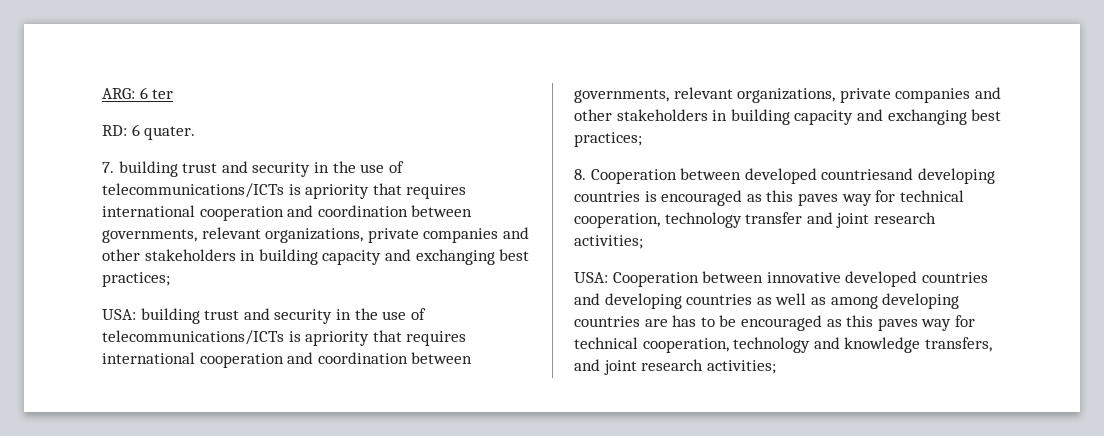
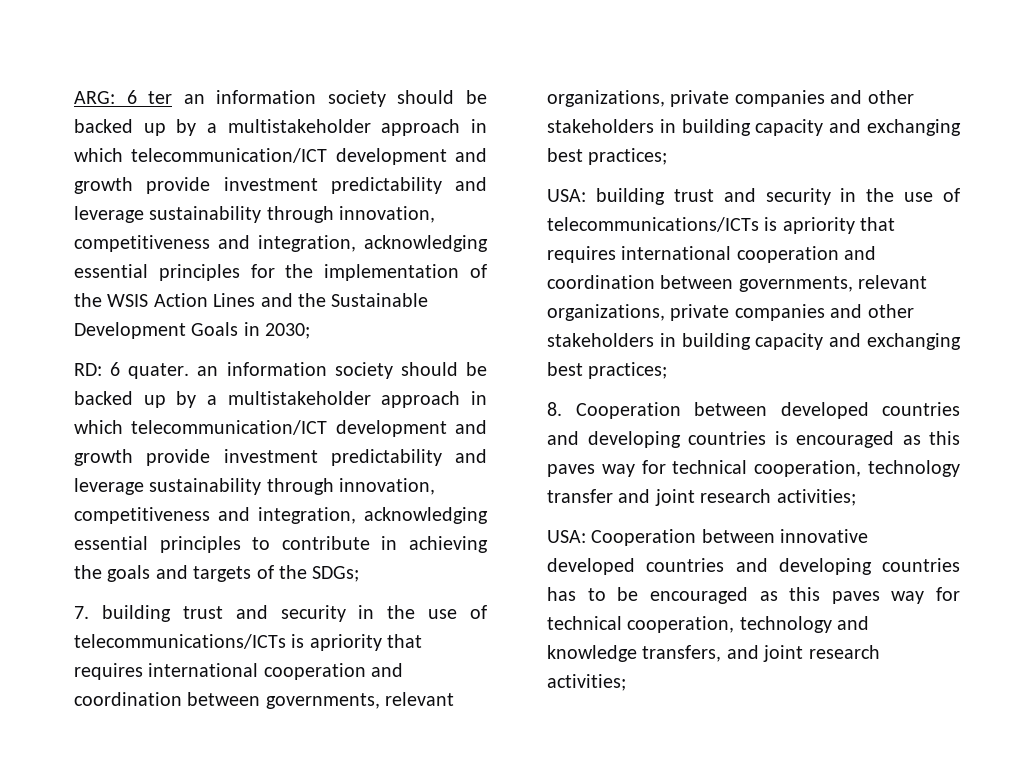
- ARG: 6 ter
- RD: 6 quater.
+ ARG: 6 ter an information society should be backed up by a multistakeholder approach in which telecommunication/ICT development and growth provide investment predictability and leverage sustainability through innovation, competitiveness and integration, acknowledging essential principles for the implementation of the WSIS Action Lines and the Sustainable Development Goals in 2030;
+ RD: 6 quater. an information society should be backed up by a multistakeholder approach in which telecommunication/ICT development and growth provide investment predictability and leverage sustainability through innovation, competitiveness and integration, acknowledging essential principles to contribute in achieving the goals and targets of the SDGs;
- 8. Cooperation between developed countriesand developing countries is encouraged as this paves way for technical cooperation, technology transfer and joint research activities;
+ 8. Cooperation between developed countries and developing countries is encouraged as this paves way for technical cooperation, technology transfer and joint research activities;
- USA: Cooperation between innovative developed countries and developing countries as well as among developing countries are has to be encouraged as this paves way for technical cooperation, technology and knowledge transfers, and joint research activities;
+ USA: Cooperation between innovative developed countries and developing countries has to be encouraged as this paves way for technical cooperation, technology and knowledge transfers, and joint research activities;

